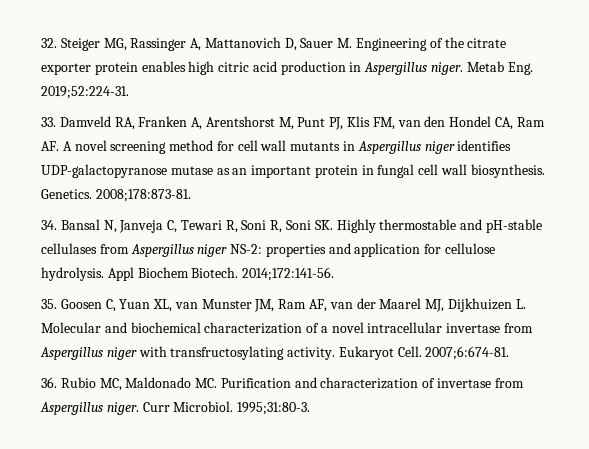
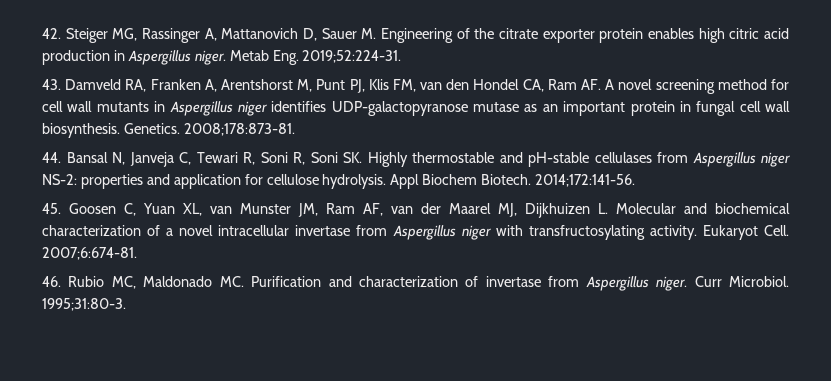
- 32. Steiger MG, Rassinger A, Mattanovich D, Sauer M. Engineering of the citrate exporter protein enables high citric acid production in Aspergillus niger.
+ 42. Steiger MG, Rassinger A, Mattanovich D, Sauer M. Engineering of the citrate exporter protein enables high citric acid production in Aspergillus niger.
- 33. Damveld RA, Franken A, Arentshorst M, Punt PJ, Klis FM, van den Hondel CA, Ram AF. A novel screening method for cell wall mutants in Aspergillus niger identifies UDP-galactopyranose mutase as an important protein in fungal cell wall biosynthesis.
+ 43. Damveld RA, Franken A, Arentshorst M, Punt PJ, Klis FM, van den Hondel CA, Ram AF. A novel screening method for cell wall mutants in Aspergillus niger identifies UDP-galactopyranose mutase as an important protein in fungal cell wall biosynthesis.
- 34. Bansal N, Janveja C, Tewari R, Soni R, Soni SK. Highly thermostable and pH-stable cellulases from Aspergillus niger NS-2: properties and application for cellulose hydrolysis.
+ 44. Bansal N, Janveja C, Tewari R, Soni R, Soni SK. Highly thermostable and pH-stable cellulases from Aspergillus niger NS-2: properties and application for cellulose hydrolysis.
- 35. Goosen C, Yuan XL, van Munster JM, Ram AF, van der Maarel MJ, Dijkhuizen L. Molecular and biochemical characterization of a novel intracellular invertase from Aspergillus niger with transfructosylating activity.
+ 45. Goosen C, Yuan XL, van Munster JM, Ram AF, van der Maarel MJ, Dijkhuizen L. Molecular and biochemical characterization of a novel intracellular invertase from Aspergillus niger with transfructosylating activity.
- 36. Rubio MC, Maldonado MC. Purification and characterization of invertase from Aspergillus niger.
+ 46. Rubio MC, Maldonado MC. Purification and characterization of invertase from Aspergillus niger.

